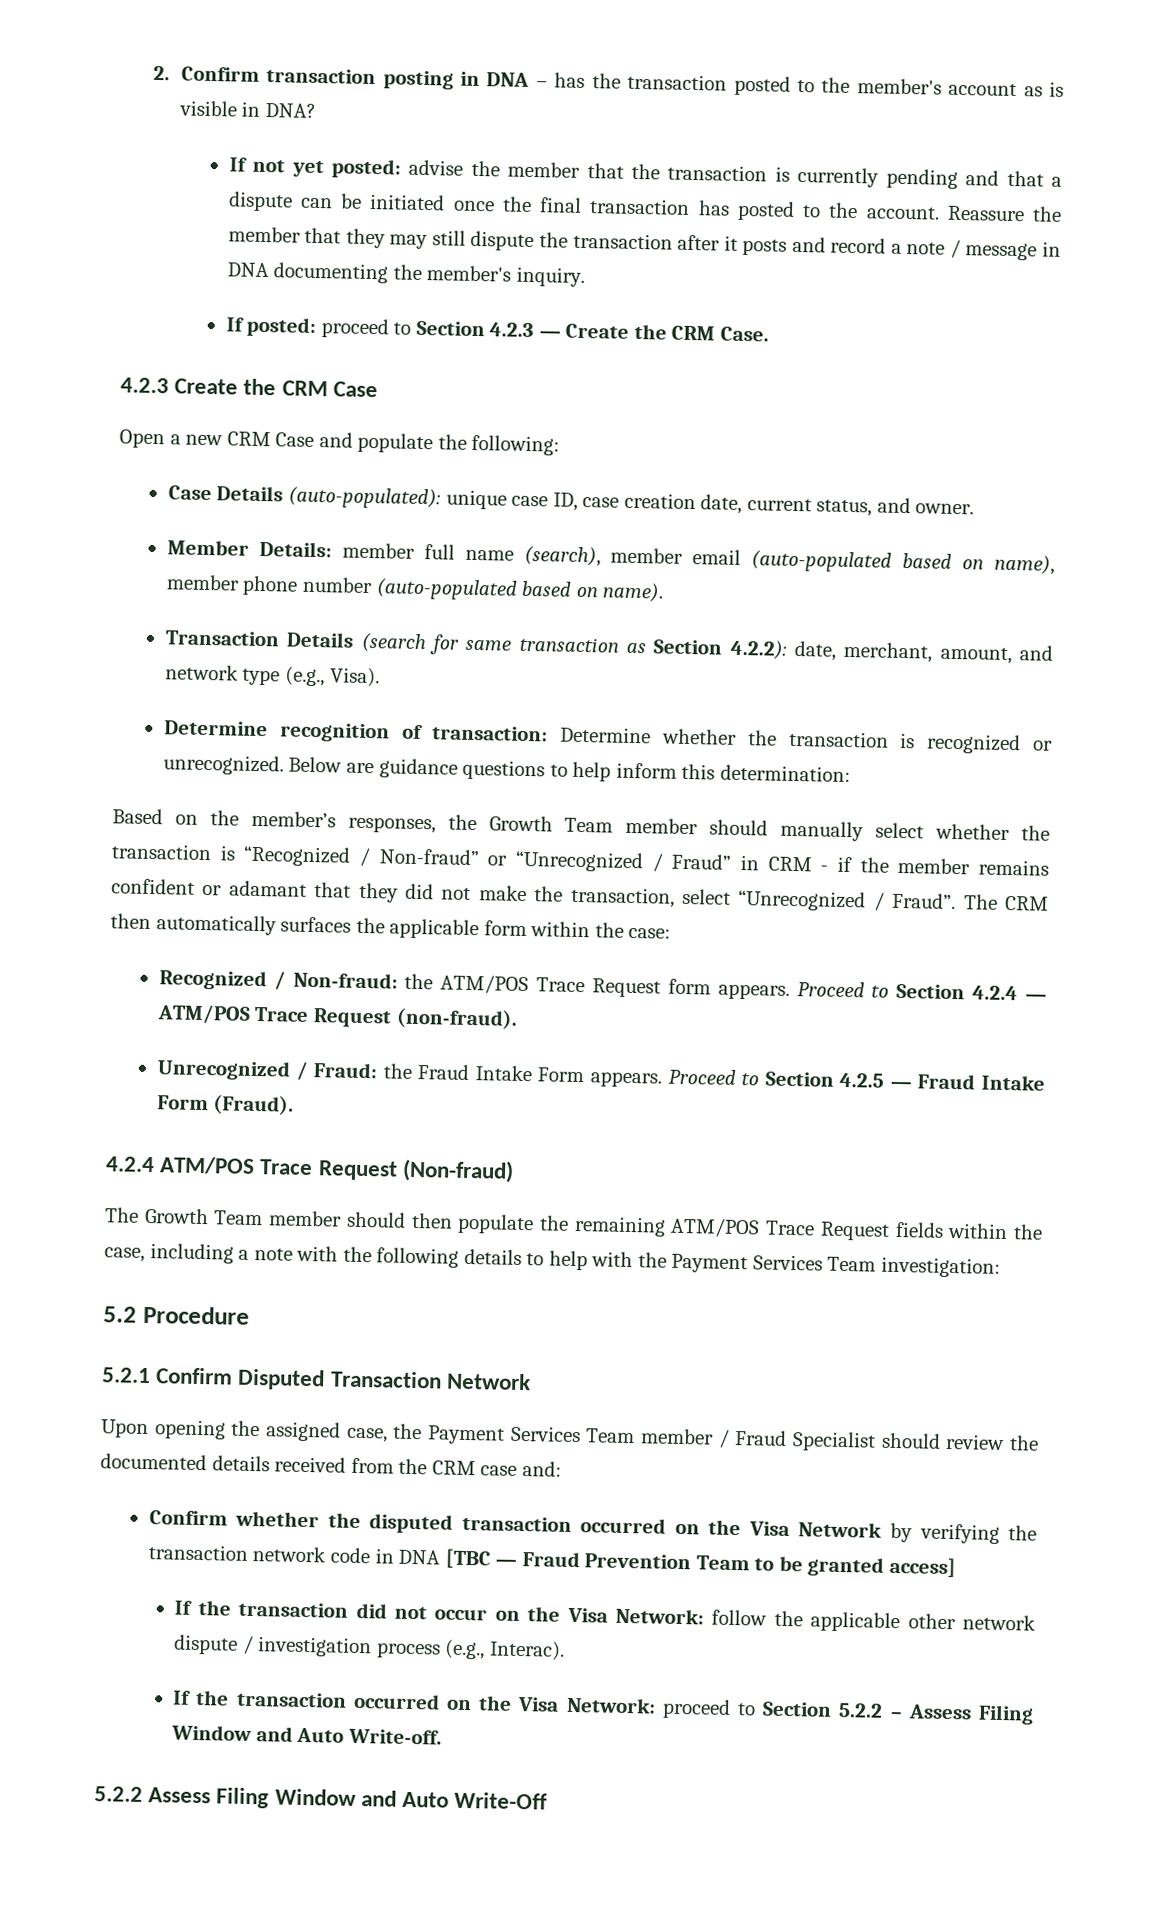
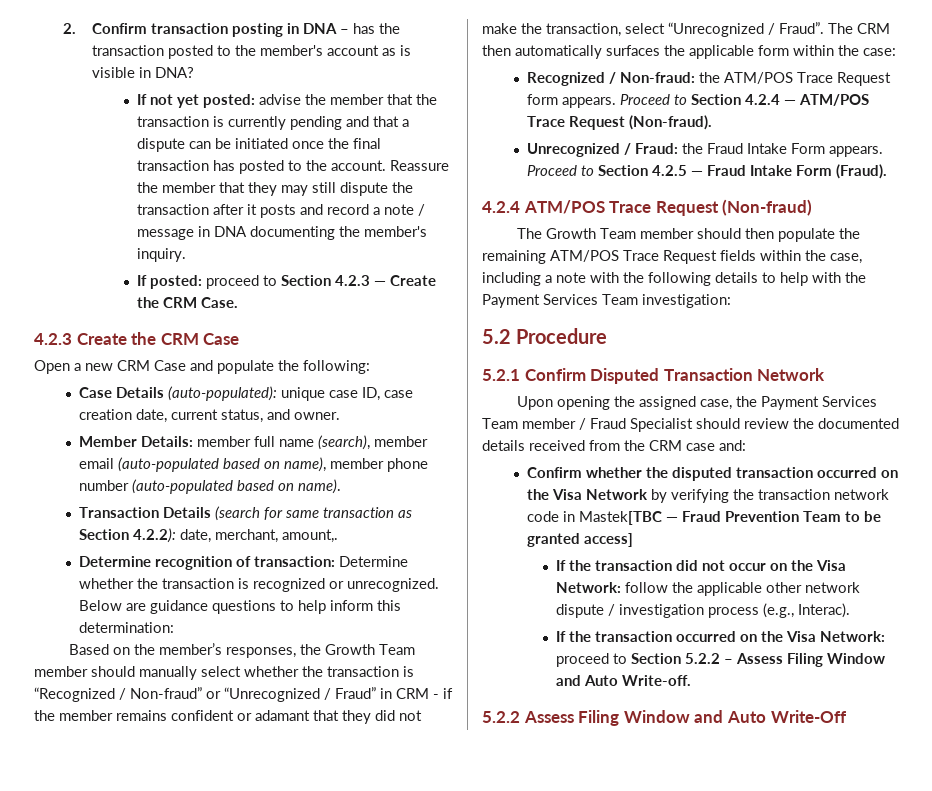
- Transaction Details (search for same transaction as Section 4.2.2): date, merchant, amount, and network type (e.g., Visa).
+ Transaction Details (search for same transaction as Section 4.2.2): date, merchant, amount,.
- Proceed to Section 4.2.4 — ATM/POS Trace Request (non-fraud).
+ Proceed to Section 4.2.4 — ATM/POS Trace Request (Non-fraud).
- Confirm whether the disputed transaction occurred on the Visa Network by verifying the transaction network code in DNA [TBC — Fraud Prevention Team to be granted access]
+ Confirm whether the disputed transaction occurred on the Visa Network by verifying the transaction network code in Mastek[TBC — Fraud Prevention Team to be granted access]

